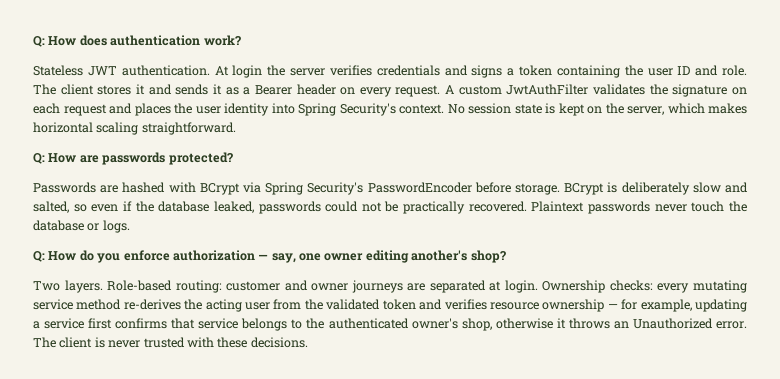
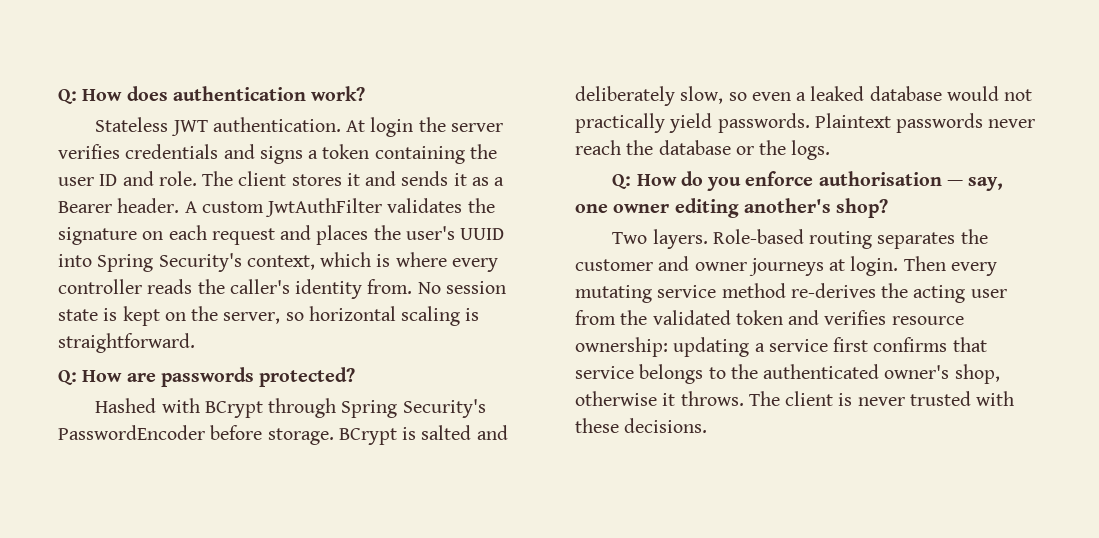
- The client stores it and sends it as a Bearer header on every request.
+ The client stores it and sends it as a Bearer header.
- A custom JwtAuthFilter validates the signature on each request and places the user identity into Spring Security's context.
+ A custom JwtAuthFilter validates the signature on each request and places the user's UUID into Spring Security's context, which is where every controller reads the caller's identity from.
- No session state is kept on the server, which makes horizontal scaling straightforward.
+ No session state is kept on the server, so horizontal scaling is straightforward.
- Passwords are hashed with BCrypt via Spring Security's PasswordEncoder before storage.
+ Hashed with BCrypt through Spring Security's PasswordEncoder before storage.
- BCrypt is deliberately slow and salted, so even if the database leaked, passwords could not be practically recovered.
+ BCrypt is salted and deliberately slow, so even a leaked database would not practically yield passwords.
- Plaintext passwords never touch the database or logs.
+ Plaintext passwords never reach the database or the logs.
- Q: How do you enforce authorization — say, one owner editing another's shop?
+ Q: How do you enforce authorisation — say, one owner editing another's shop?
- Role-based routing: customer and owner journeys are separated at login. Ownership checks: every mutating service method re-derives the acting user from the validated token and verifies resource ownership — for example, updating a service first confirms that service belongs to the authenticated owner's shop, otherwise it throws an Unauthorized error.
+ Role-based routing separates the customer and owner journeys at login. Then every mutating service method re-derives the acting user from the validated token and verifies resource ownership: updating a service first confirms that service belongs to the authenticated owner's shop, otherwise it throws.

